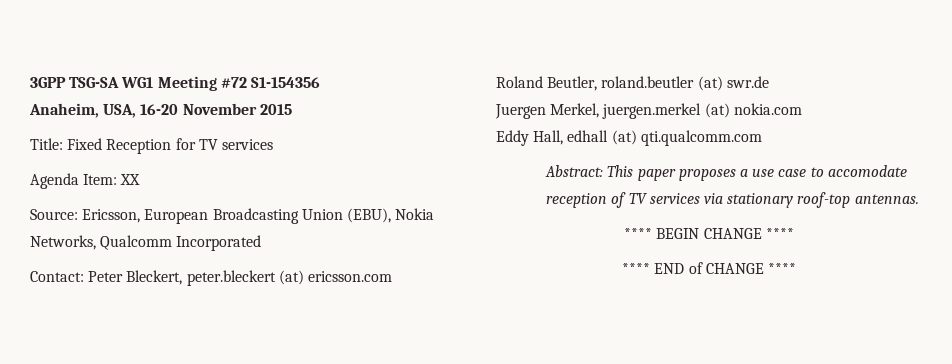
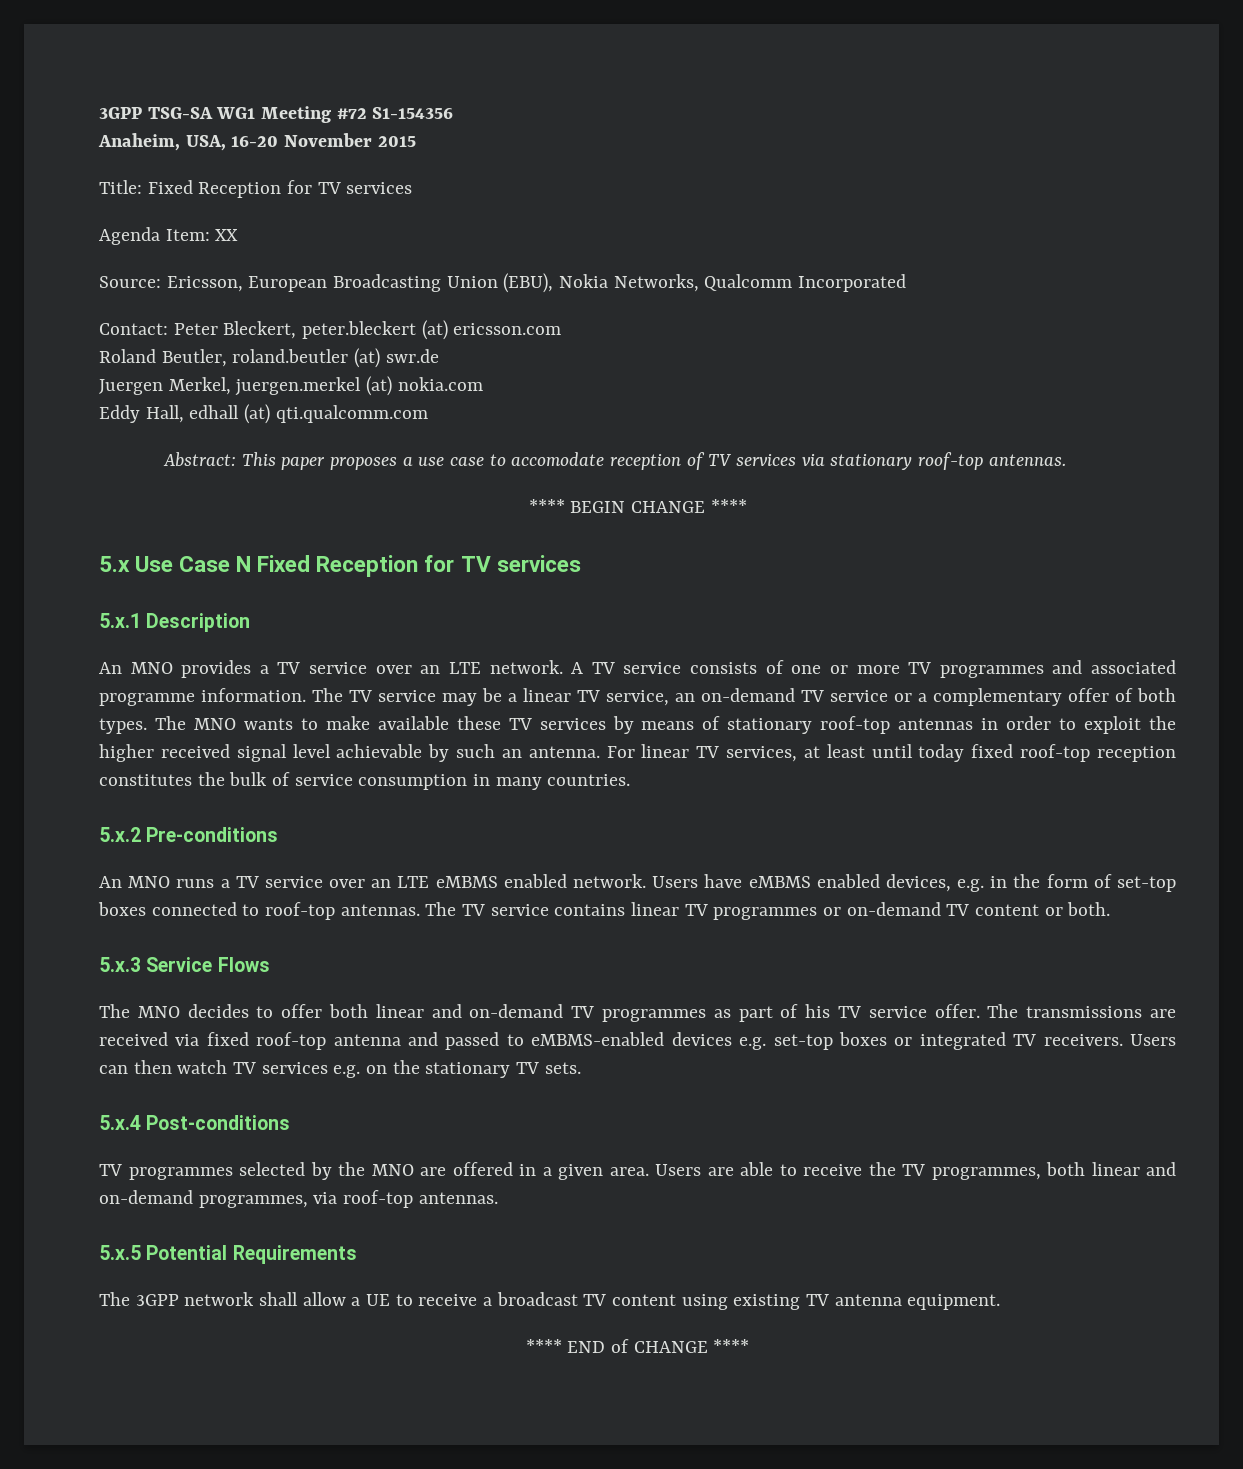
+ 5.x Use Case N Fixed Reception for TV services
+ 5.x.1 Description
+ An MNO provides a TV service over an LTE network. A TV service consists of one or more TV programmes and associated programme information. The TV service may be a linear TV service, an on-demand TV service or a complementary offer of both types. The MNO wants to make available these TV services by means of stationary roof-top antennas in order to exploit the higher received signal level achievable by such an antenna. For linear TV services, at least until today fixed roof-top reception constitutes the bulk of service consumption in many countries.
+ 5.x.2 Pre-conditions
+ An MNO runs a TV service over an LTE eMBMS enabled network. Users have eMBMS enabled devices, e.g. in the form of set-top boxes connected to roof-top antennas. The TV service contains linear TV programmes or on-demand TV content or both.
+ 5.x.3 Service Flows
+ The MNO decides to offer both linear and on-demand TV programmes as part of his TV service offer. The transmissions are received via fixed roof-top antenna and passed to eMBMS-enabled devices e.g. set-top boxes or integrated TV receivers. Users can then watch TV services e.g. on the stationary TV sets.
+ 5.x.4 Post-conditions
+ TV programmes selected by the MNO are offered in a given area. Users are able to receive the TV programmes, both linear and on-demand programmes, via roof-top antennas.
+ 5.x.5 Potential Requirements
+ The 3GPP network shall allow a UE to receive a broadcast TV content using existing TV antenna equipment.

